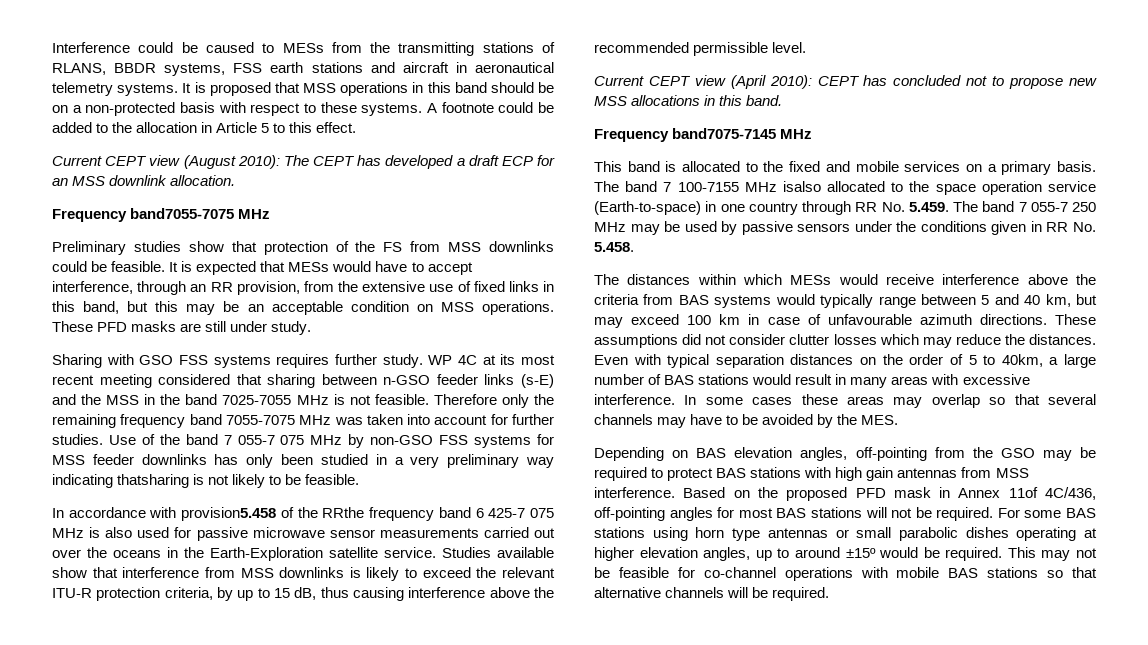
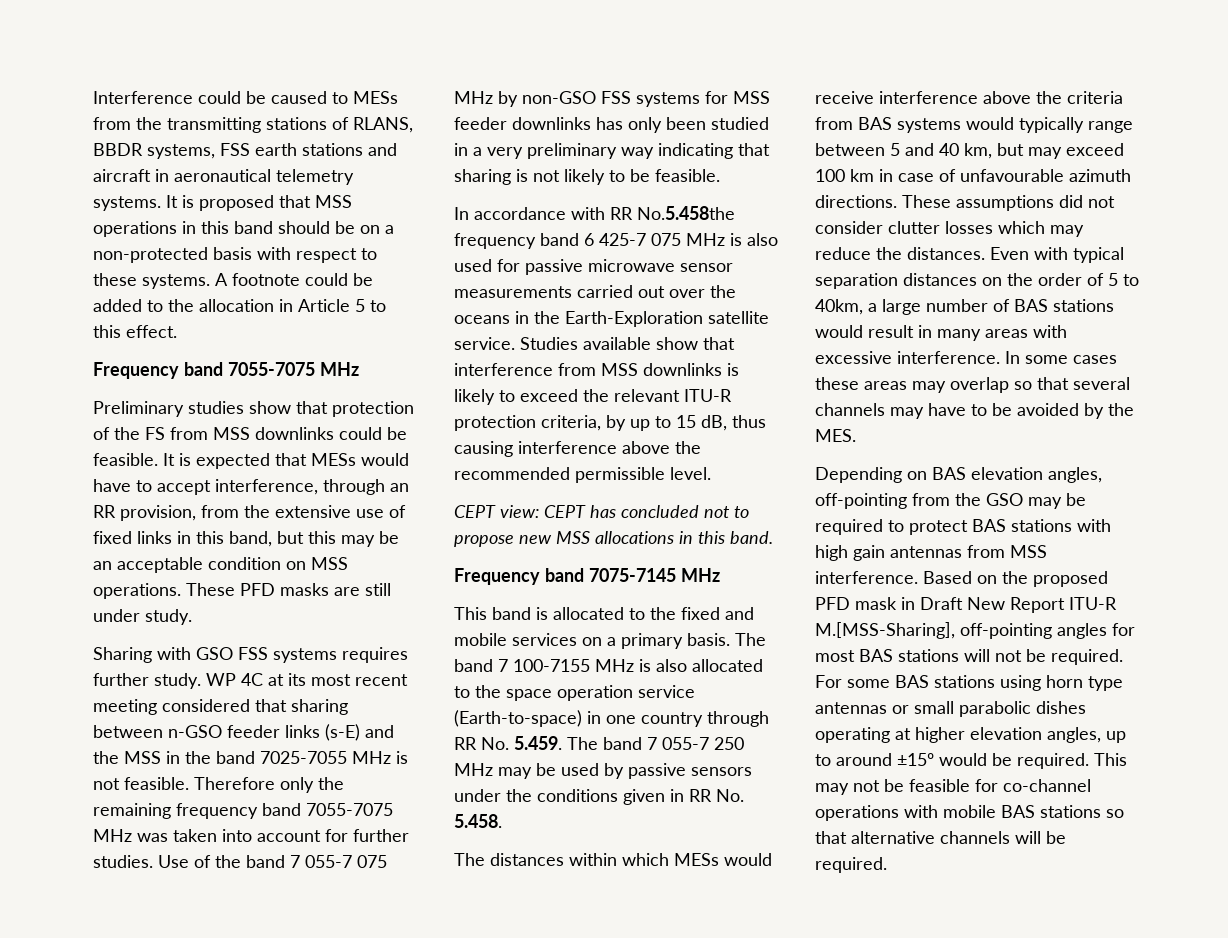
- Current CEPT view (August 2010): The CEPT has developed a draft ECP for an MSS downlink allocation.
- Frequency band7055-7075 MHz
+ Frequency band 7055-7075 MHz
- Use of the band 7 055-7 075 MHz by non-GSO FSS systems for MSS feeder downlinks has only been studied in a very preliminary way indicating thatsharing is not likely to be feasible.
+ Use of the band 7 055-7 075 MHz by non-GSO FSS systems for MSS feeder downlinks has only been studied in a very preliminary way indicating that sharing is not likely to be feasible.
- In accordance with provision5.458 of the RRthe frequency band 6 425-7 075 MHz is also used for passive microwave sensor measurements carried out over the oceans in the Earth-Exploration satellite service.
+ In accordance with RR No.5.458the frequency band 6 425-7 075 MHz is also used for passive microwave sensor measurements carried out over the oceans in the Earth-Exploration satellite service.
- Current CEPT view (April 2010): CEPT has concluded not to propose new MSS allocations in this band.
+ CEPT view: CEPT has concluded not to propose new MSS allocations in this band.
- Frequency band7075-7145 MHz
+ Frequency band 7075-7145 MHz
- The band 7 100-7155 MHz isalso allocated to the space operation service (Earth-to-space) in one country through RR No. 5.459. The band 7 055-7 250 MHz may be used by passive sensors under the conditions given in RR No. 5.458.
+ The band 7 100-7155 MHz is also allocated to the space operation service (Earth-to-space) in one country through RR No. 5.459. The band 7 055-7 250 MHz may be used by passive sensors under the conditions given in RR No. 5.458.
- Based on the proposed PFD mask in Annex 11of 4C/436, off-pointing angles for most BAS stations will not be required.
+ Based on the proposed PFD mask in Draft New Report ITU-R M.[MSS-Sharing], off-pointing angles for most BAS stations will not be required.

